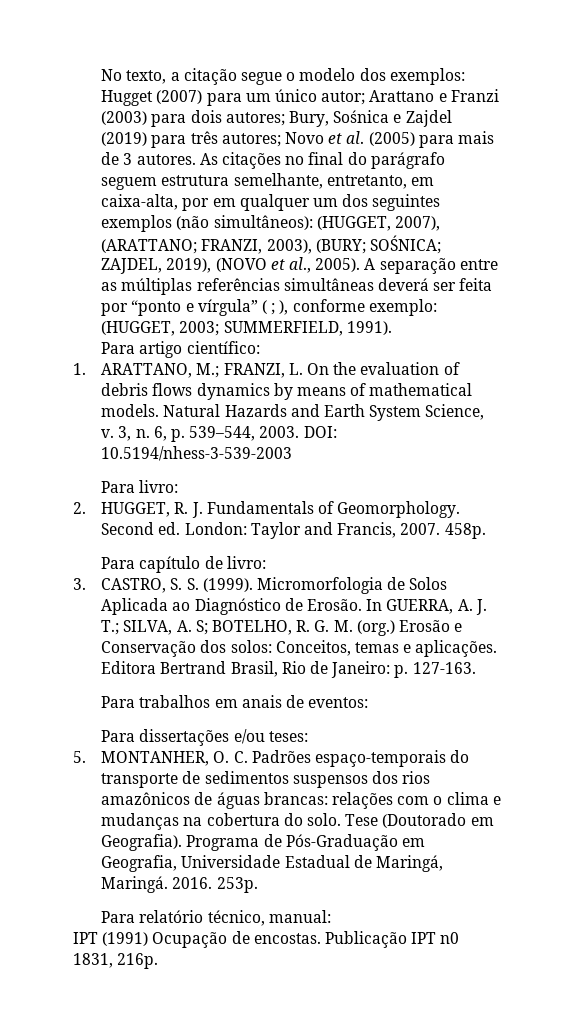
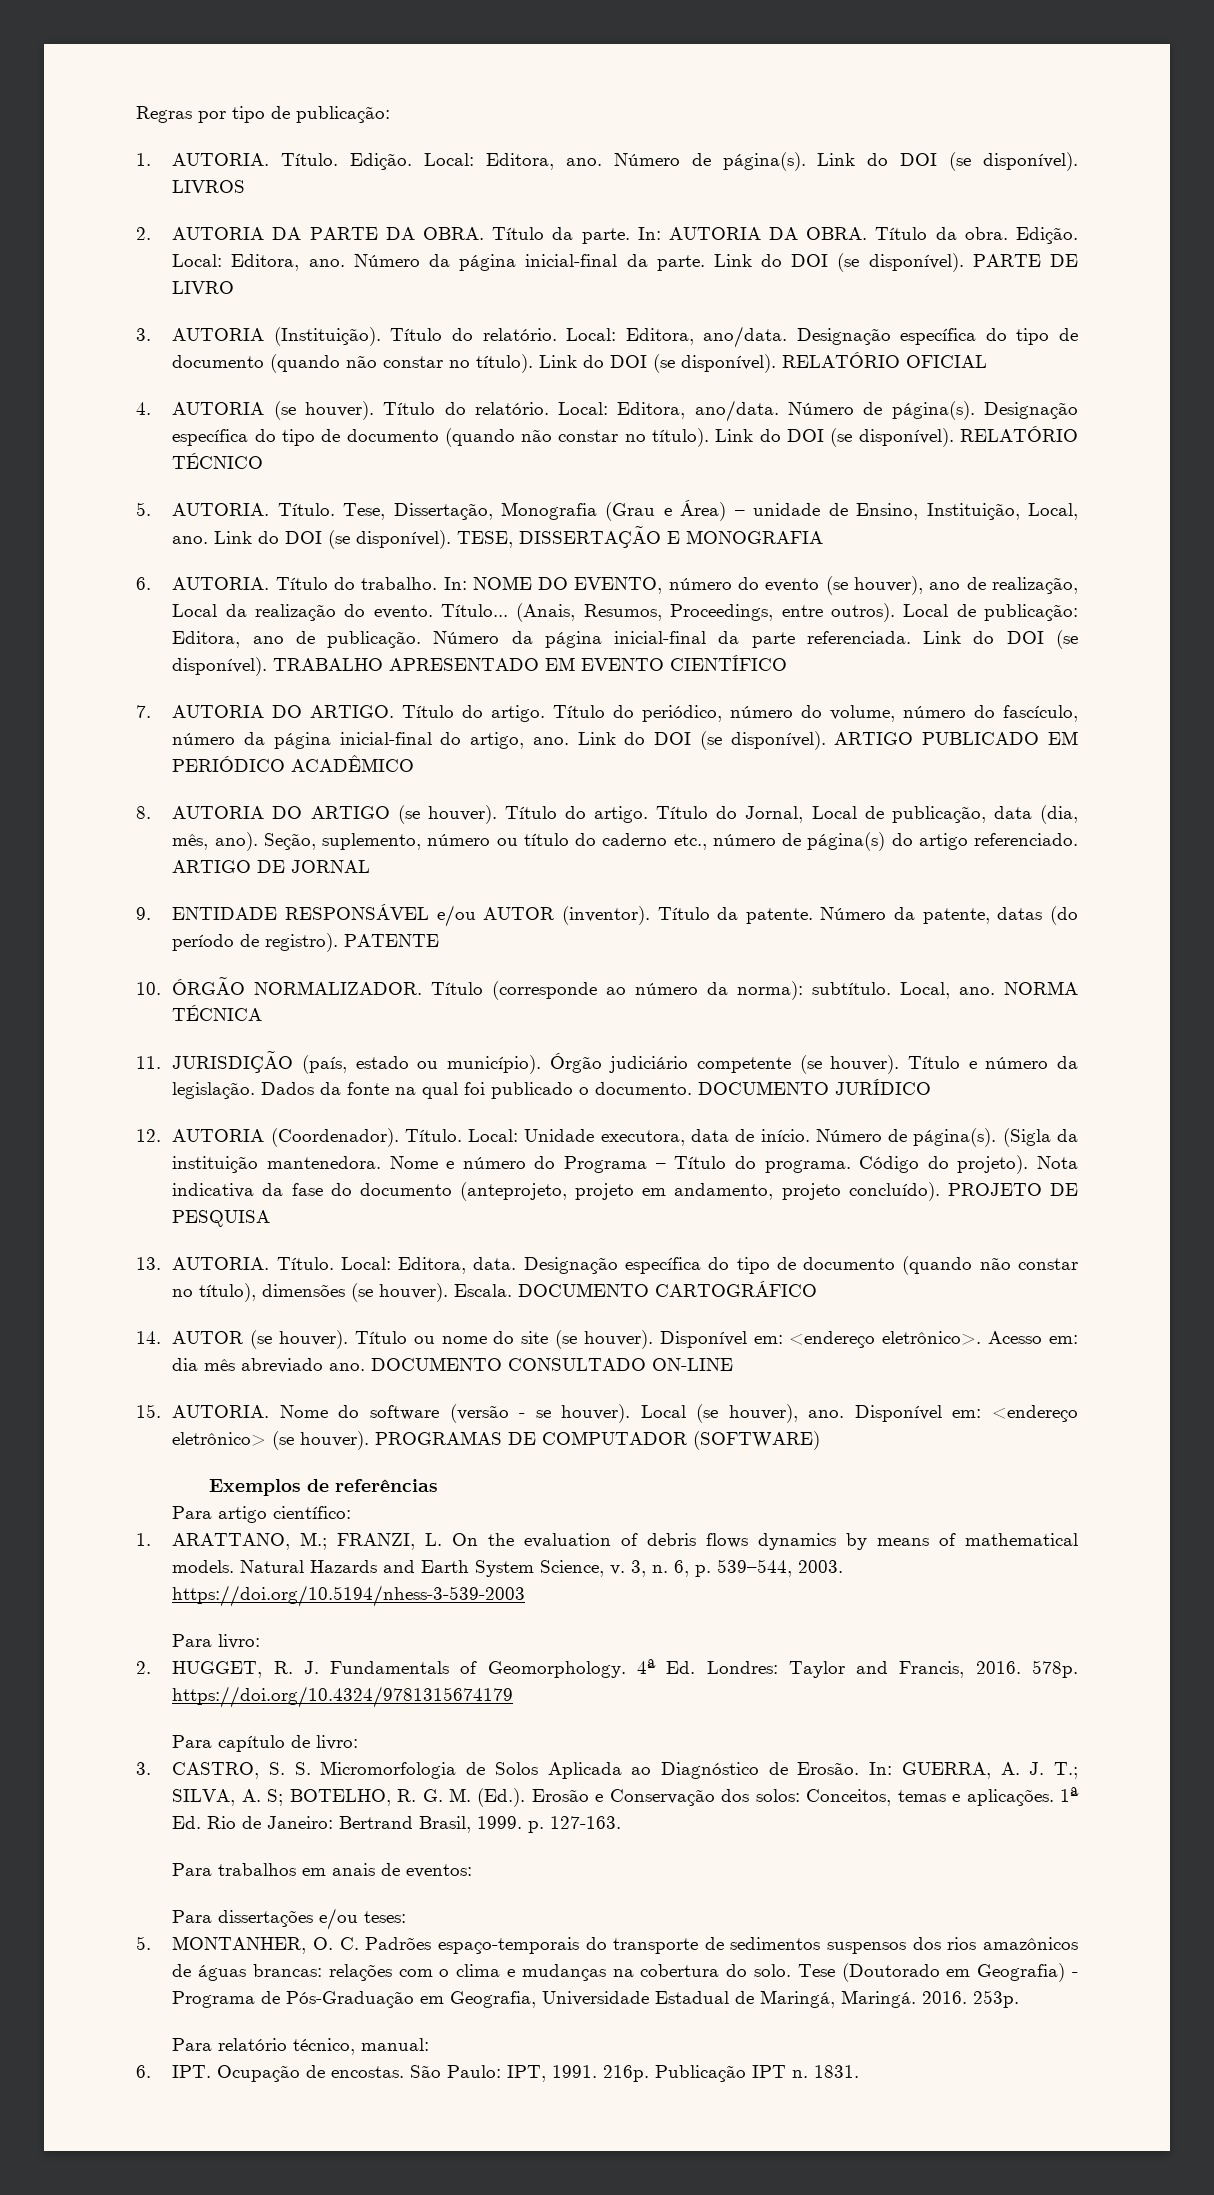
- No texto, a citação segue o modelo dos exemplos: Hugget (2007) para um único autor; Arattano e Franzi (2003) para dois autores; Bury, Sośnica e Zajdel (2019) para três autores; Novo et al. (2005) para mais de 3 autores. As citações no final do parágrafo seguem estrutura semelhante, entretanto, em caixa-alta, por em qualquer um dos seguintes exemplos (não simultâneos): (HUGGET, 2007), (ARATTANO; FRANZI, 2003), (BURY; SOŚNICA; ZAJDEL, 2019), (NOVO et al., 2005). A separação entre as múltiplas referências simultâneas deverá ser feita por “ponto e vírgula” ( ; ), conforme exemplo: (HUGGET, 2003; SUMMERFIELD, 1991).
+ Regras por tipo de publicação:
+ 1. AUTORIA. Título. Edição. Local: Editora, ano. Número de página(s). Link do DOI (se disponível). LIVROS
+ 2. AUTORIA DA PARTE DA OBRA. Título da parte. In: AUTORIA DA OBRA. Título da obra. Edição. Local: Editora, ano. Número da página inicial-final da parte. Link do DOI (se disponível). PARTE DE LIVRO
+ 3. AUTORIA (Instituição). Título do relatório. Local: Editora, ano/data. Designação específica do tipo de documento (quando não constar no título). Link do DOI (se disponível). RELATÓRIO OFICIAL
+ 4. AUTORIA (se houver). Título do relatório. Local: Editora, ano/data. Número de página(s). Designação específica do tipo de documento (quando não constar no título). Link do DOI (se disponível). RELATÓRIO TÉCNICO
+ 5. AUTORIA. Título. Tese, Dissertação, Monografia (Grau e Área) – unidade de Ensino, Instituição, Local, ano. Link do DOI (se disponível). TESE, DISSERTAÇÃO E MONOGRAFIA
+ 6. AUTORIA. Título do trabalho. In: NOME DO EVENTO, número do evento (se houver), ano de realização, Local da realização do evento. Título... (Anais, Resumos, Proceedings, entre outros). Local de publicação: Editora, ano de publicação. Número da página inicial-final da parte referenciada. Link do DOI (se disponível). TRABALHO APRESENTADO EM EVENTO CIENTÍFICO
+ 7. AUTORIA DO ARTIGO. Título do artigo. Título do periódico, número do volume, número do fascículo, número da página inicial-final do artigo, ano. Link do DOI (se disponível). ARTIGO PUBLICADO EM PERIÓDICO ACADÊMICO
+ 8. AUTORIA DO ARTIGO (se houver). Título do artigo. Título do Jornal, Local de publicação, data (dia, mês, ano). Seção, suplemento, número ou título do caderno etc., número de página(s) do artigo referenciado. ARTIGO DE JORNAL
+ 9. ENTIDADE RESPONSÁVEL e/ou AUTOR (inventor). Título da patente. Número da patente, datas (do período de registro). PATENTE
+ 10. ÓRGÃO NORMALIZADOR. Título (corresponde ao número da norma): subtítulo. Local, ano. NORMA TÉCNICA
+ 11. JURISDIÇÃO (país, estado ou município). Órgão judiciário competente (se houver). Título e número da legislação. Dados da fonte na qual foi publicado o documento. DOCUMENTO JURÍDICO
+ 12. AUTORIA (Coordenador). Título. Local: Unidade executora, data de início. Número de página(s). (Sigla da instituição mantenedora. Nome e número do Programa – Título do programa. Código do projeto). Nota indicativa da fase do documento (anteprojeto, projeto em andamento, projeto concluído). PROJETO DE PESQUISA
+ 13. AUTORIA. Título. Local: Editora, data. Designação específica do tipo de documento (quando não constar no título), dimensões (se houver). Escala. DOCUMENTO CARTOGRÁFICO
+ 14. AUTOR (se houver). Título ou nome do site (se houver). Disponível em: <endereço eletrônico>. Acesso em: dia mês abreviado ano. DOCUMENTO CONSULTADO ON-LINE
+ 15. AUTORIA. Nome do software (versão - se houver). Local (se houver), ano. Disponível em: <endereço eletrônico> (se houver). PROGRAMAS DE COMPUTADOR (SOFTWARE)
+ Exemplos de referências
- 6, p. 539–544, 2003. DOI: 10.5194/nhess-3-539-2003
+ 6, p. 539–544, 2003. https://doi.org/10.5194/nhess-3-539-2003
- Second ed. London: Taylor and Francis, 2007. 458p.
+ 4ª Ed. Londres: Taylor and Francis, 2016. 578p. https://doi.org/10.4324/9781315674179
- 3. CASTRO, S. S. (1999). Micromorfologia de Solos Aplicada ao Diagnóstico de Erosão.
+ 3. CASTRO, S. S. Micromorfologia de Solos Aplicada ao Diagnóstico de Erosão.
- In GUERRA, A. J. T.; SILVA, A. S; BOTELHO, R. G. M. (org.) Erosão e Conservação dos solos: Conceitos, temas e aplicações.
+ In: GUERRA, A. J. T.; SILVA, A. S; BOTELHO, R. G. M. (Ed.). Erosão e Conservação dos solos: Conceitos, temas e aplicações.
- Editora Bertrand Brasil, Rio de Janeiro: p. 127-163.
+ 1ª Ed. Rio de Janeiro: Bertrand Brasil, 1999. p. 127-163.
- Tese (Doutorado em Geografia). Programa de Pós-Graduação em Geografia, Universidade Estadual de Maringá, Maringá.
+ Tese (Doutorado em Geografia) - Programa de Pós-Graduação em Geografia, Universidade Estadual de Maringá, Maringá.
- IPT (1991) Ocupação de encostas.
+ 6. IPT. Ocupação de encostas.
- Publicação IPT n0 1831, 216p.
+ São Paulo: IPT, 1991. 216p. Publicação IPT n. 1831.

